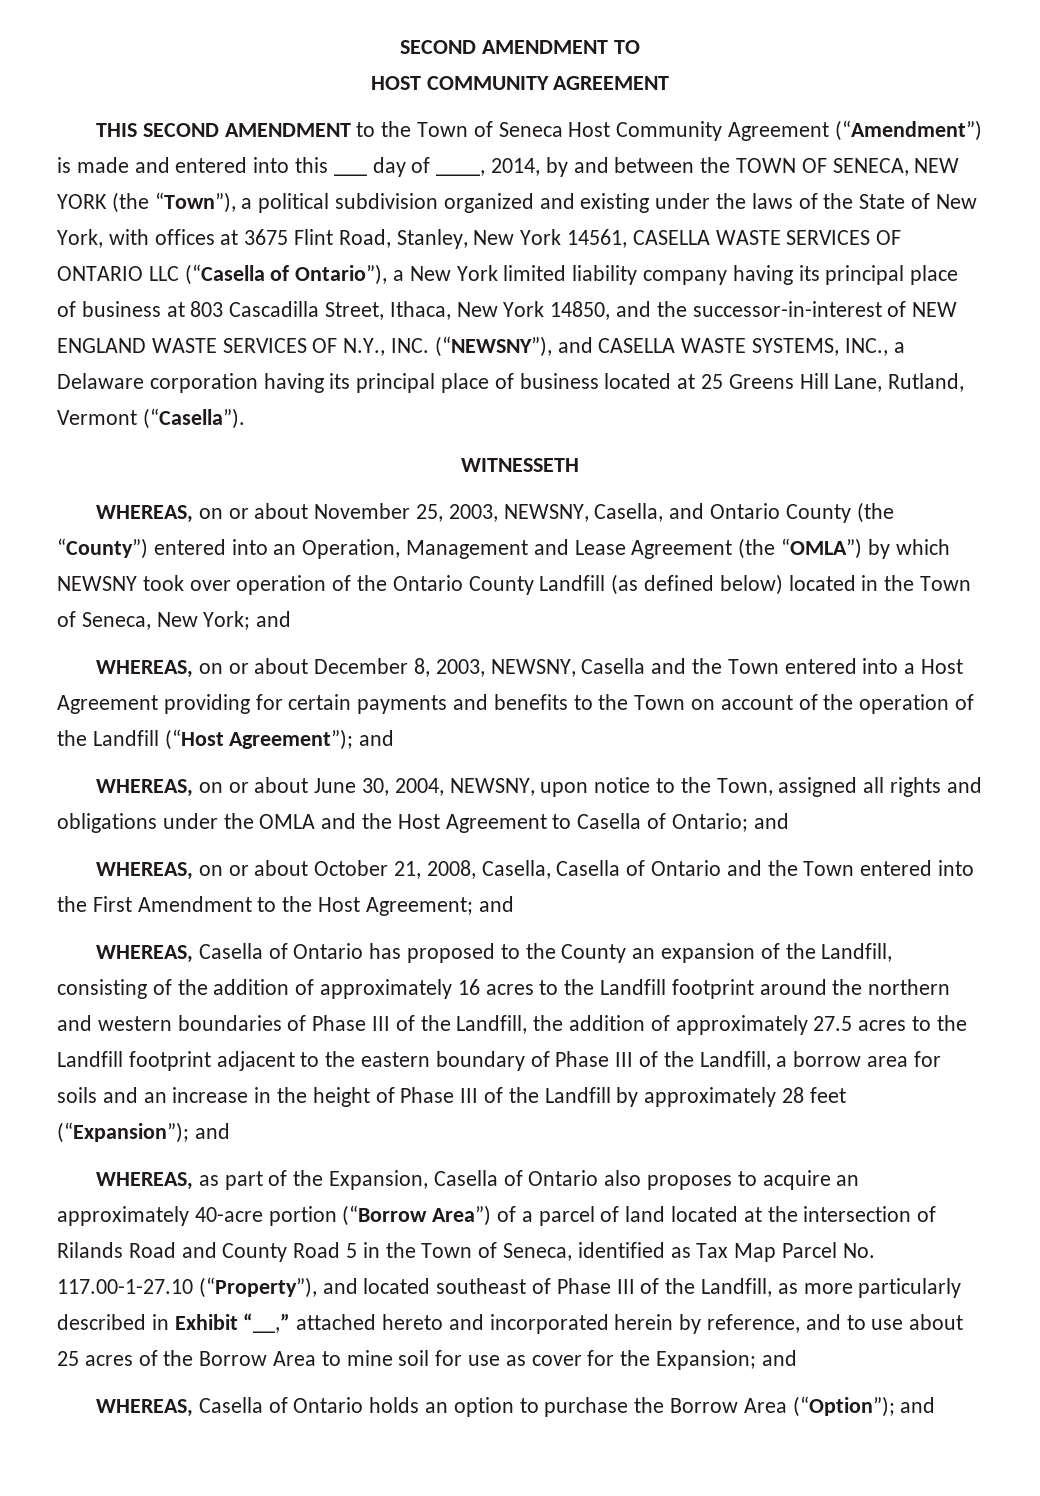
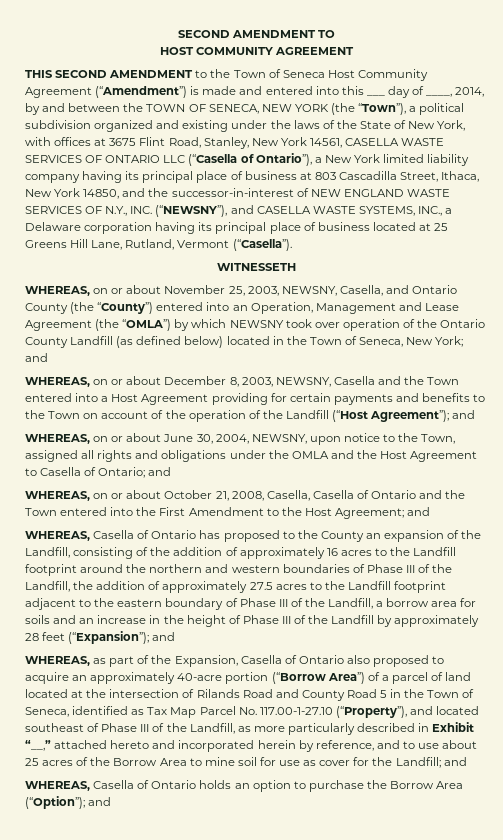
- WHEREAS, as part of the Expansion, Casella of Ontario also proposes to acquire an approximately 40-acre portion (“Borrow Area”) of a parcel of land located at the intersection of Rilands Road and County Road 5 in the Town of Seneca, identified as Tax Map Parcel No. 117.00-1-27.10 (“Property”), and located southeast of Phase III of the Landfill, as more particularly described in Exhibit “__,” attached hereto and incorporated herein by reference, and to use about 25 acres of the Borrow Area to mine soil for use as cover for the Expansion;
+ WHEREAS, as part of the Expansion, Casella of Ontario also proposed to acquire an approximately 40-acre portion (“Borrow Area”) of a parcel of land located at the intersection of Rilands Road and County Road 5 in the Town of Seneca, identified as Tax Map Parcel No. 117.00-1-27.10 (“Property”), and located southeast of Phase III of the Landfill, as more particularly described in Exhibit “__,” attached hereto and incorporated herein by reference, and to use about 25 acres of the Borrow Area to mine soil for use as cover for the Landfill;

